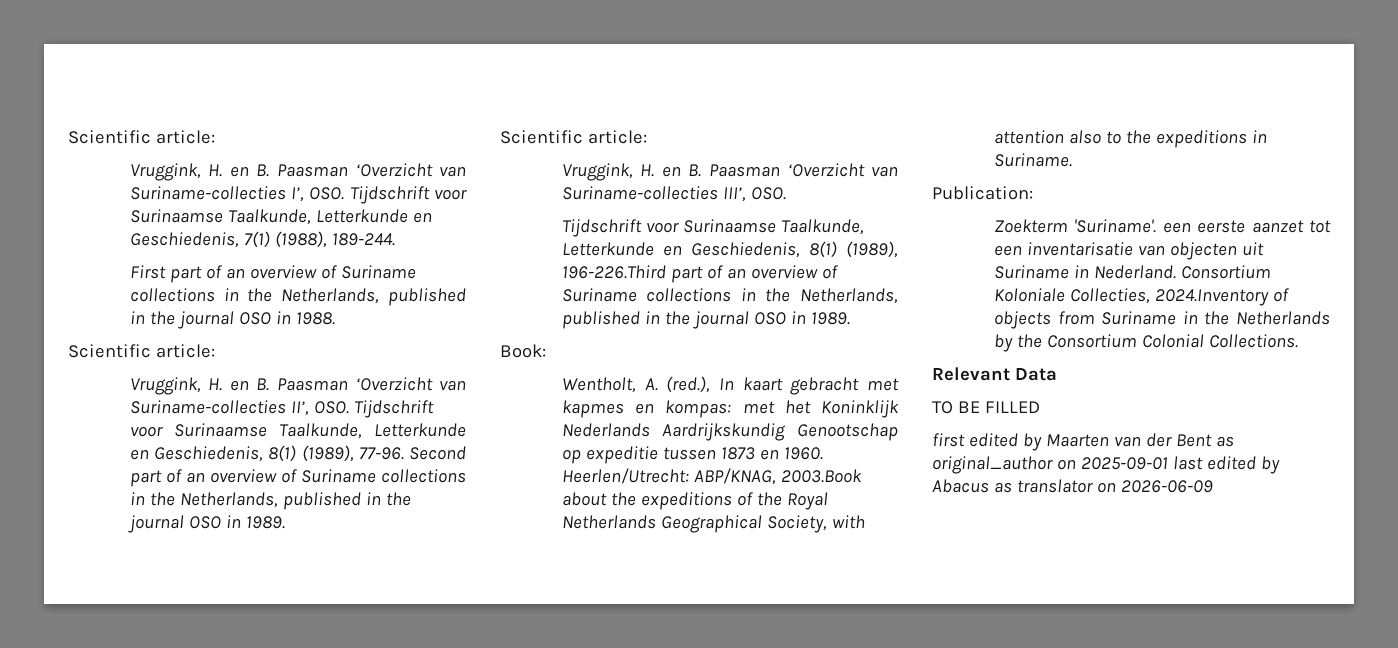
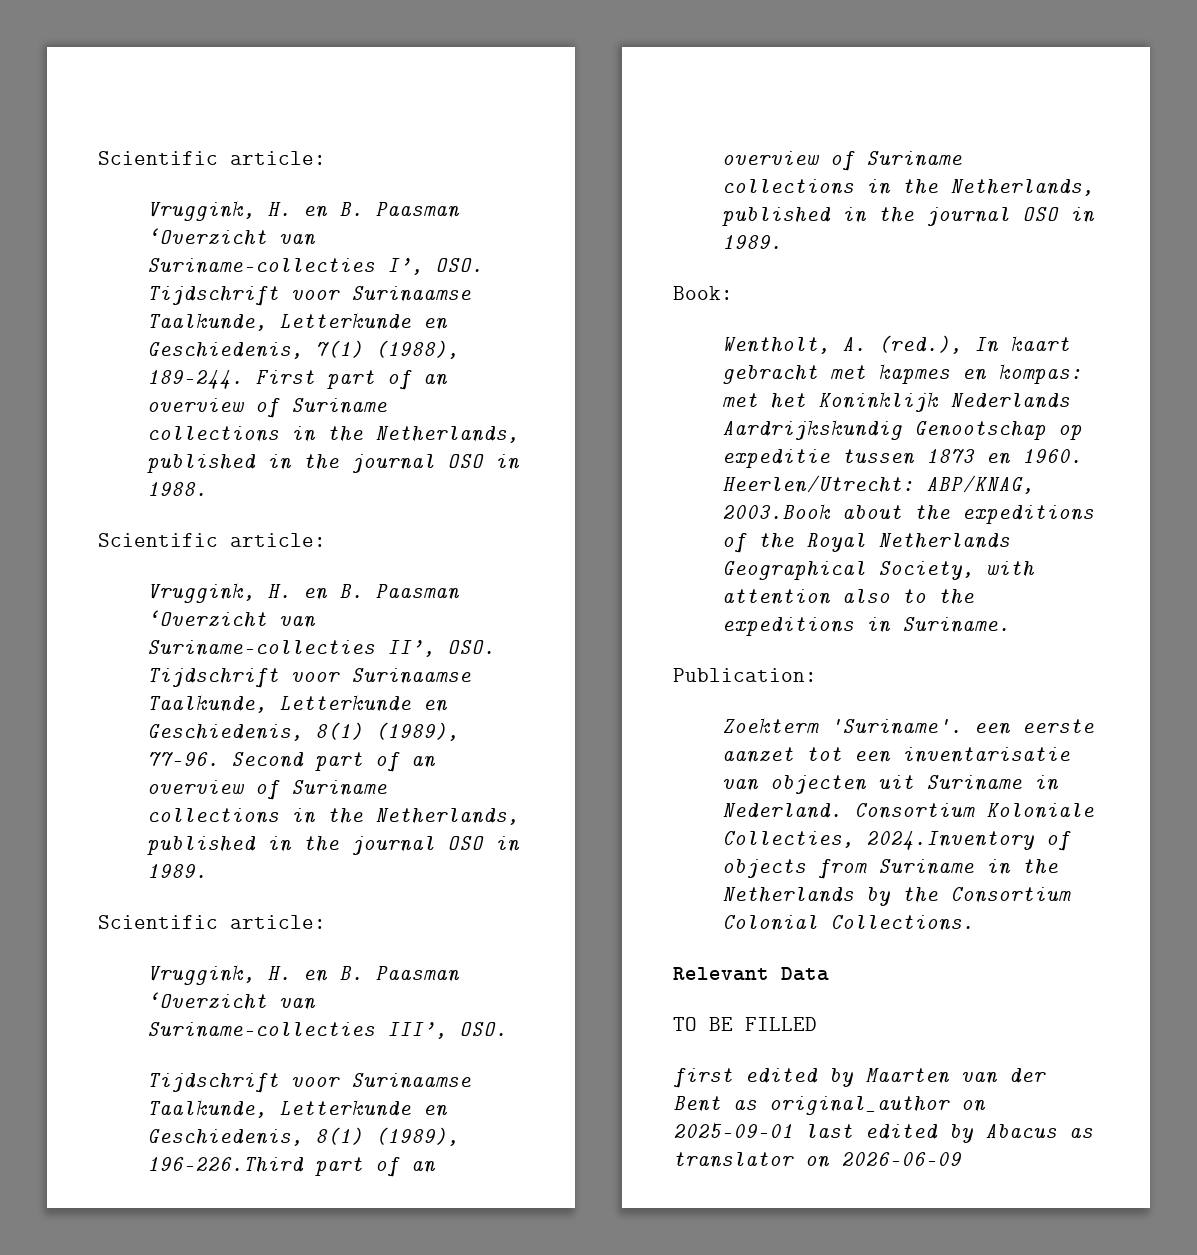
- Vruggink, H. en B. Paasman ‘Overzicht van Suriname-collecties I’, OSO. Tijdschrift voor Surinaamse Taalkunde, Letterkunde en Geschiedenis, 7(1) (1988), 189-244.
- First part of an overview of Suriname collections in the Netherlands, published in the journal OSO in 1988.
+ Vruggink, H. en B. Paasman ‘Overzicht van Suriname-collecties I’, OSO. Tijdschrift voor Surinaamse Taalkunde, Letterkunde en Geschiedenis, 7(1) (1988), 189-244. First part of an overview of Suriname collections in the Netherlands, published in the journal OSO in 1988.

